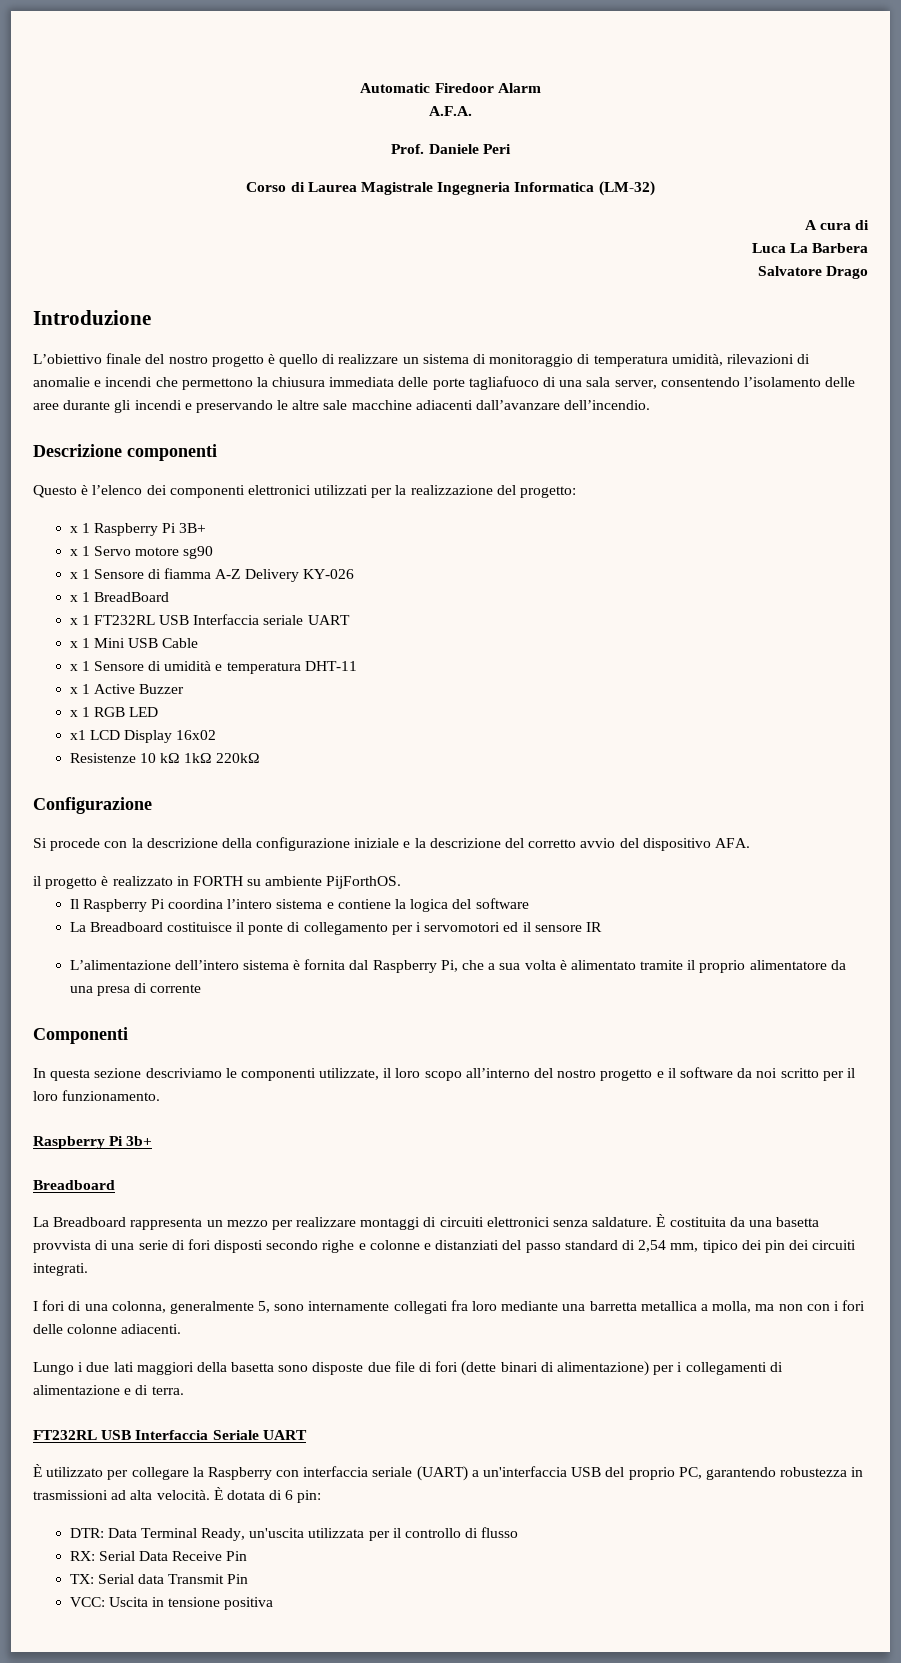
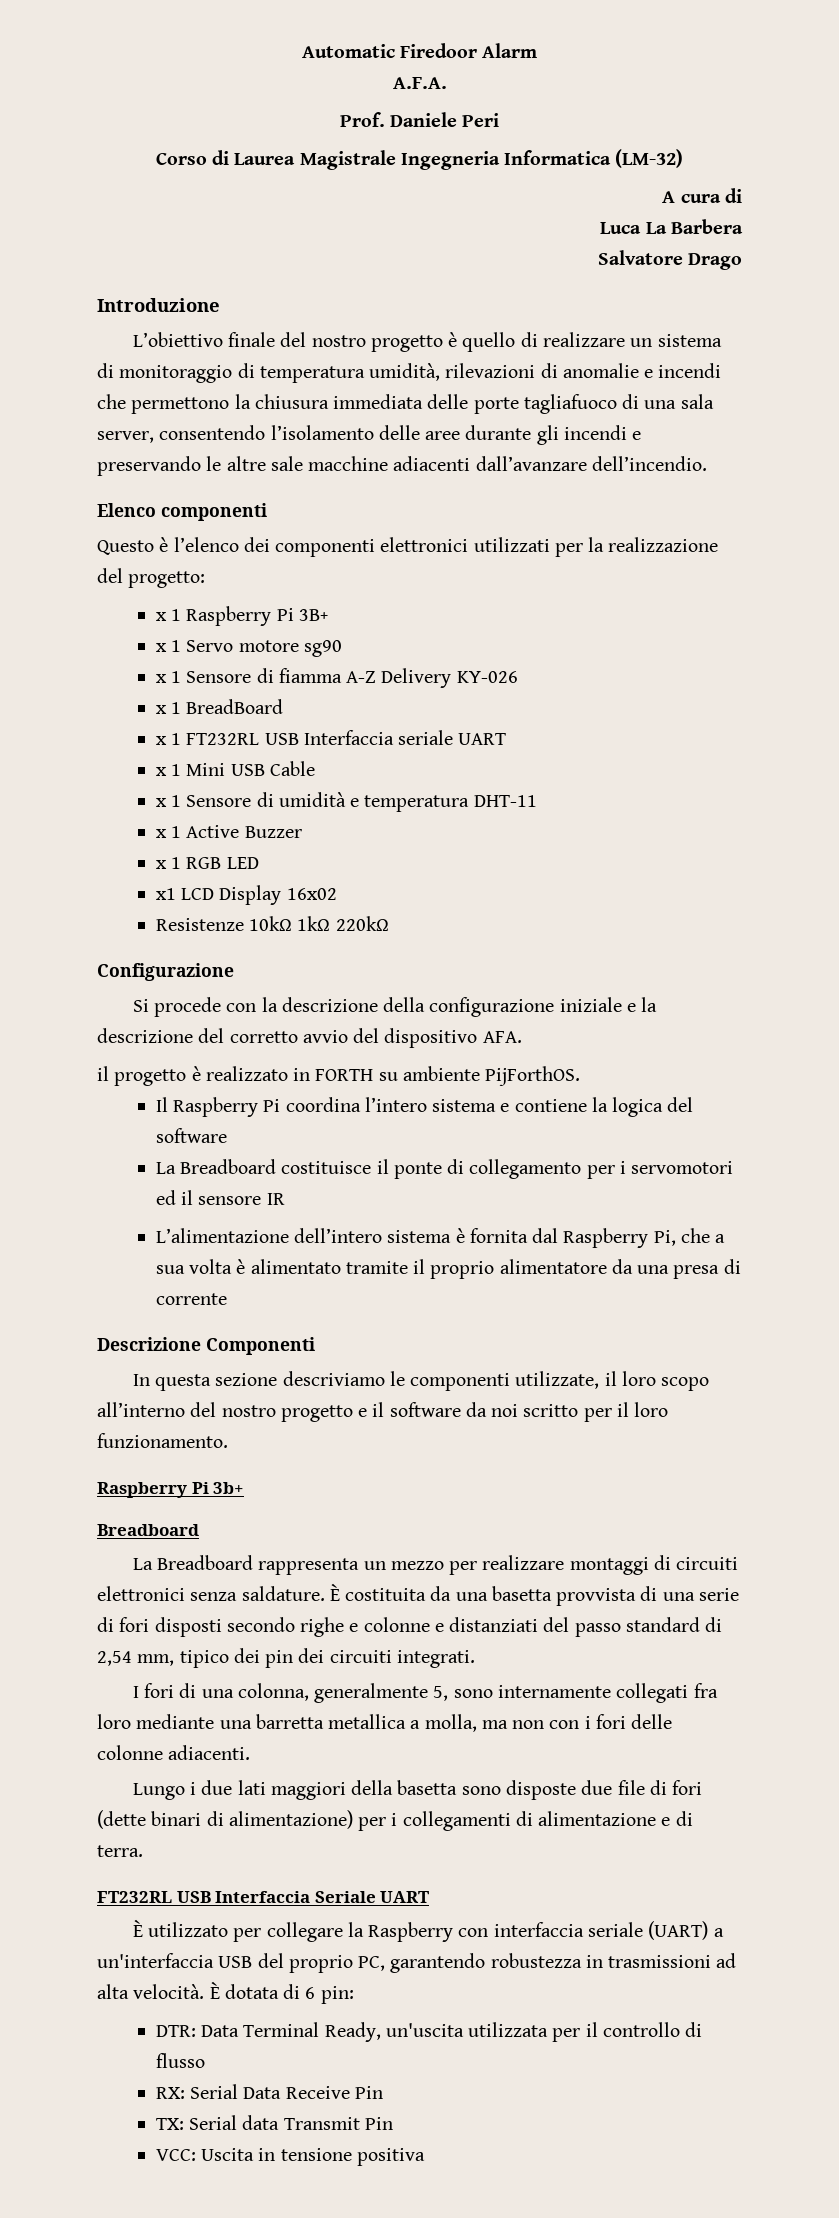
- Descrizione componenti
+ Elenco componenti
- Resistenze 10 kΩ 1kΩ 220kΩ
+ Resistenze 10kΩ 1kΩ 220kΩ
- Componenti
+ Descrizione Componenti

